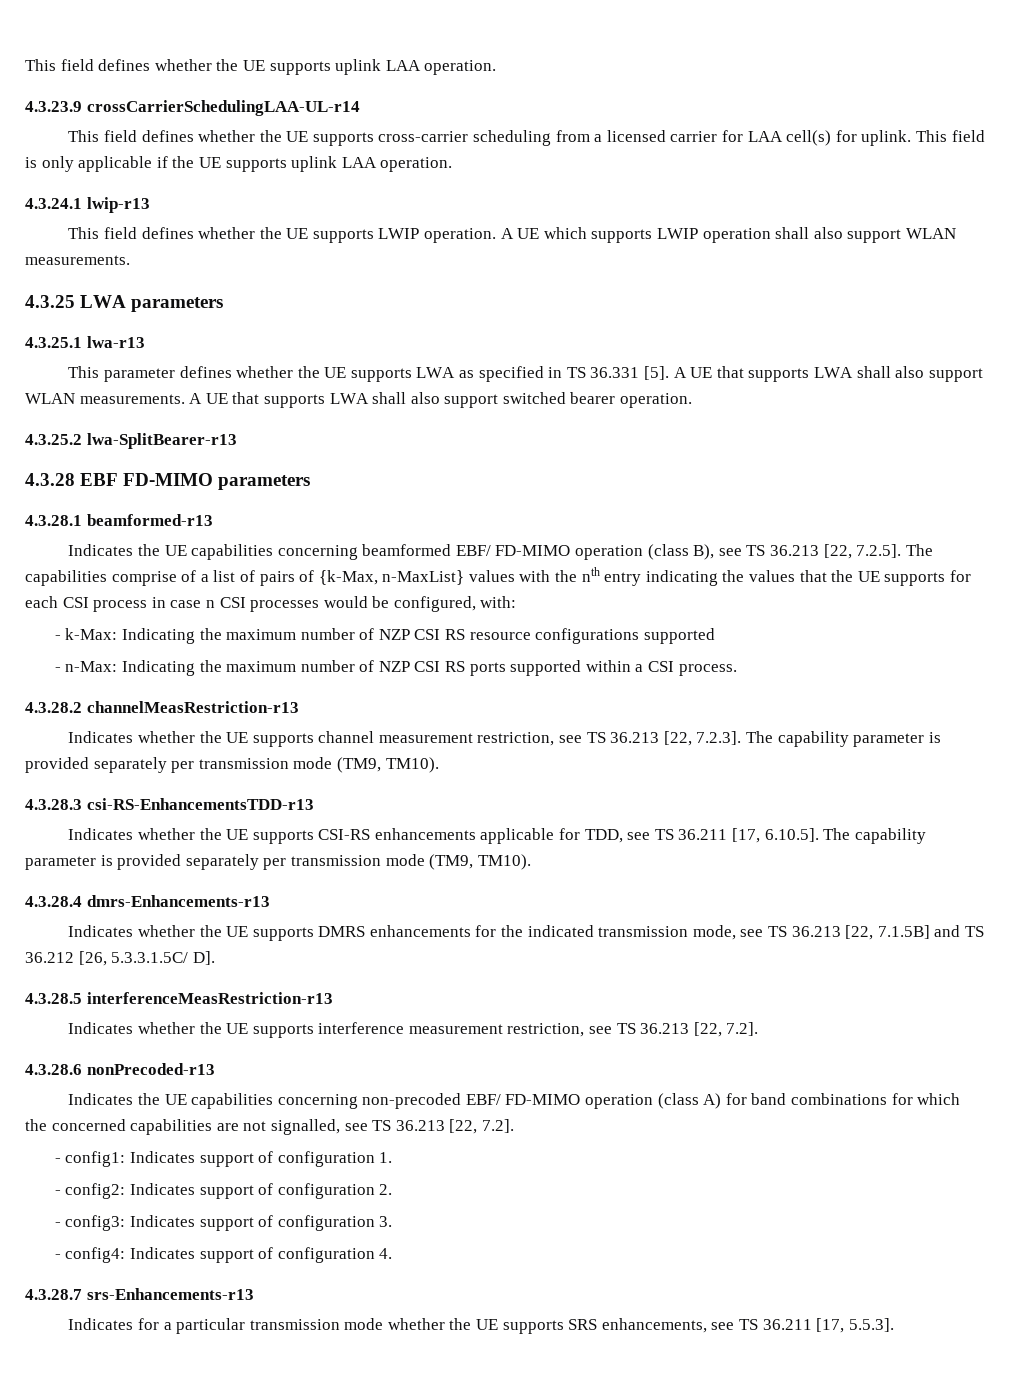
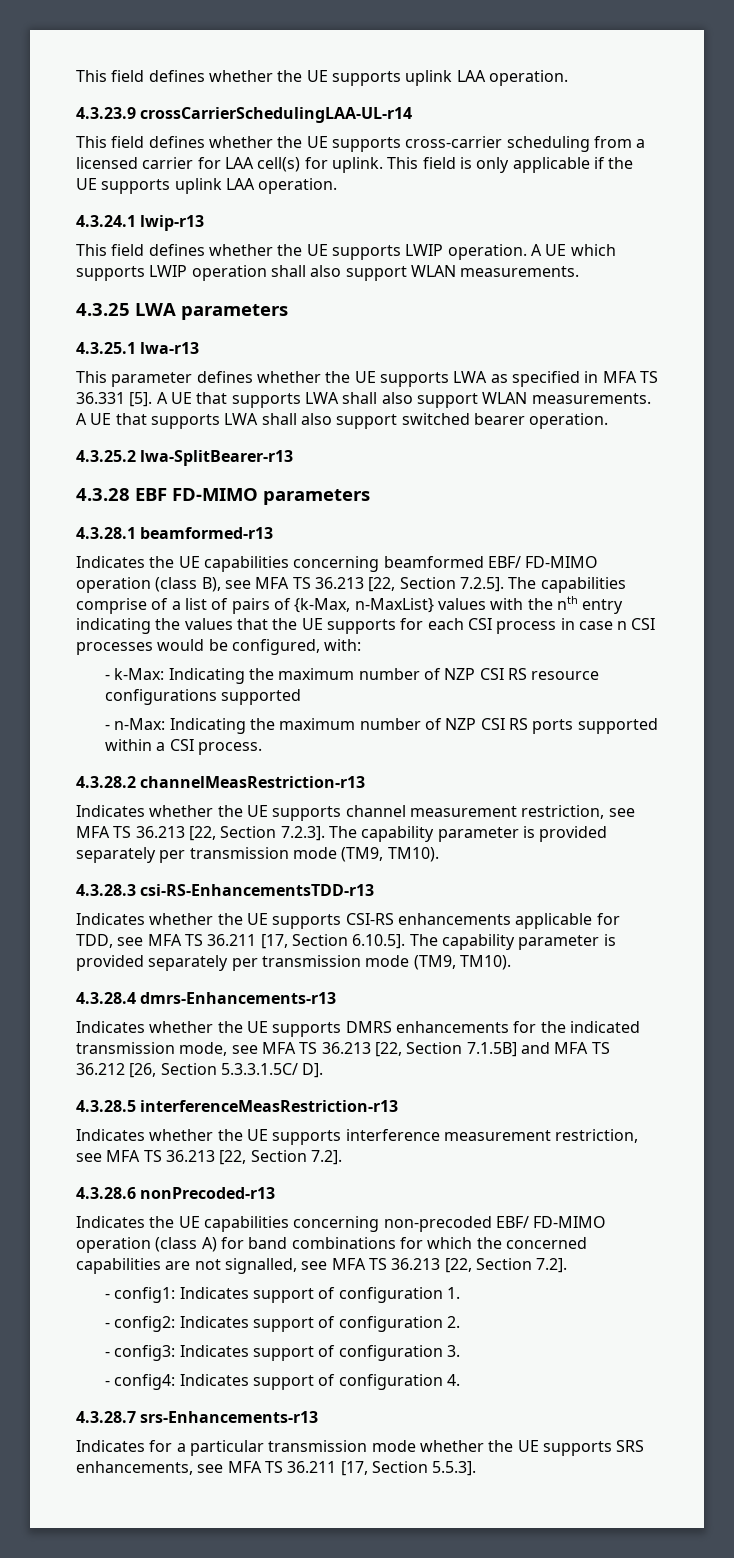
- This parameter defines whether the UE supports LWA as specified in TS 36.331 [5].
+ This parameter defines whether the UE supports LWA as specified in MFA TS 36.331 [5].
- Indicates the UE capabilities concerning beamformed EBF/ FD-MIMO operation (class B), see TS 36.213 [22, 7.2.5]. The capabilities comprise of a list of pairs of {k-Max, n-MaxList} values with the nth entry indicating the values that the UE supports for each CSI process in case n CSI processes would be configured, with:
+ Indicates the UE capabilities concerning beamformed EBF/ FD-MIMO operation (class B), see MFA TS 36.213 [22, Section 7.2.5]. The capabilities comprise of a list of pairs of {k-Max, n-MaxList} values with the nth entry indicating the values that the UE supports for each CSI process in case n CSI processes would be configured, with:
- Indicates whether the UE supports channel measurement restriction, see TS 36.213 [22, 7.2.3]. The capability parameter is provided separately per transmission mode (TM9, TM10).
+ Indicates whether the UE supports channel measurement restriction, see MFA TS 36.213 [22, Section 7.2.3]. The capability parameter is provided separately per transmission mode (TM9, TM10).
- Indicates whether the UE supports CSI-RS enhancements applicable for TDD, see TS 36.211 [17, 6.10.5]. The capability parameter is provided separately per transmission mode (TM9, TM10).
+ Indicates whether the UE supports CSI-RS enhancements applicable for TDD, see MFA TS 36.211 [17, Section 6.10.5]. The capability parameter is provided separately per transmission mode (TM9, TM10).
- Indicates whether the UE supports DMRS enhancements for the indicated transmission mode, see TS 36.213 [22, 7.1.5B] and TS 36.212 [26, 5.3.3.1.5C/ D].
+ Indicates whether the UE supports DMRS enhancements for the indicated transmission mode, see MFA TS 36.213 [22, Section 7.1.5B] and MFA TS 36.212 [26, Section 5.3.3.1.5C/ D].
- Indicates whether the UE supports interference measurement restriction, see TS 36.213 [22, 7.2].
+ Indicates whether the UE supports interference measurement restriction, see MFA TS 36.213 [22, Section 7.2].
- Indicates the UE capabilities concerning non-precoded EBF/ FD-MIMO operation (class A) for band combinations for which the concerned capabilities are not signalled, see TS 36.213 [22, 7.2].
+ Indicates the UE capabilities concerning non-precoded EBF/ FD-MIMO operation (class A) for band combinations for which the concerned capabilities are not signalled, see MFA TS 36.213 [22, Section 7.2].
- Indicates for a particular transmission mode whether the UE supports SRS enhancements, see TS 36.211 [17, 5.5.3].
+ Indicates for a particular transmission mode whether the UE supports SRS enhancements, see MFA TS 36.211 [17, Section 5.5.3].

